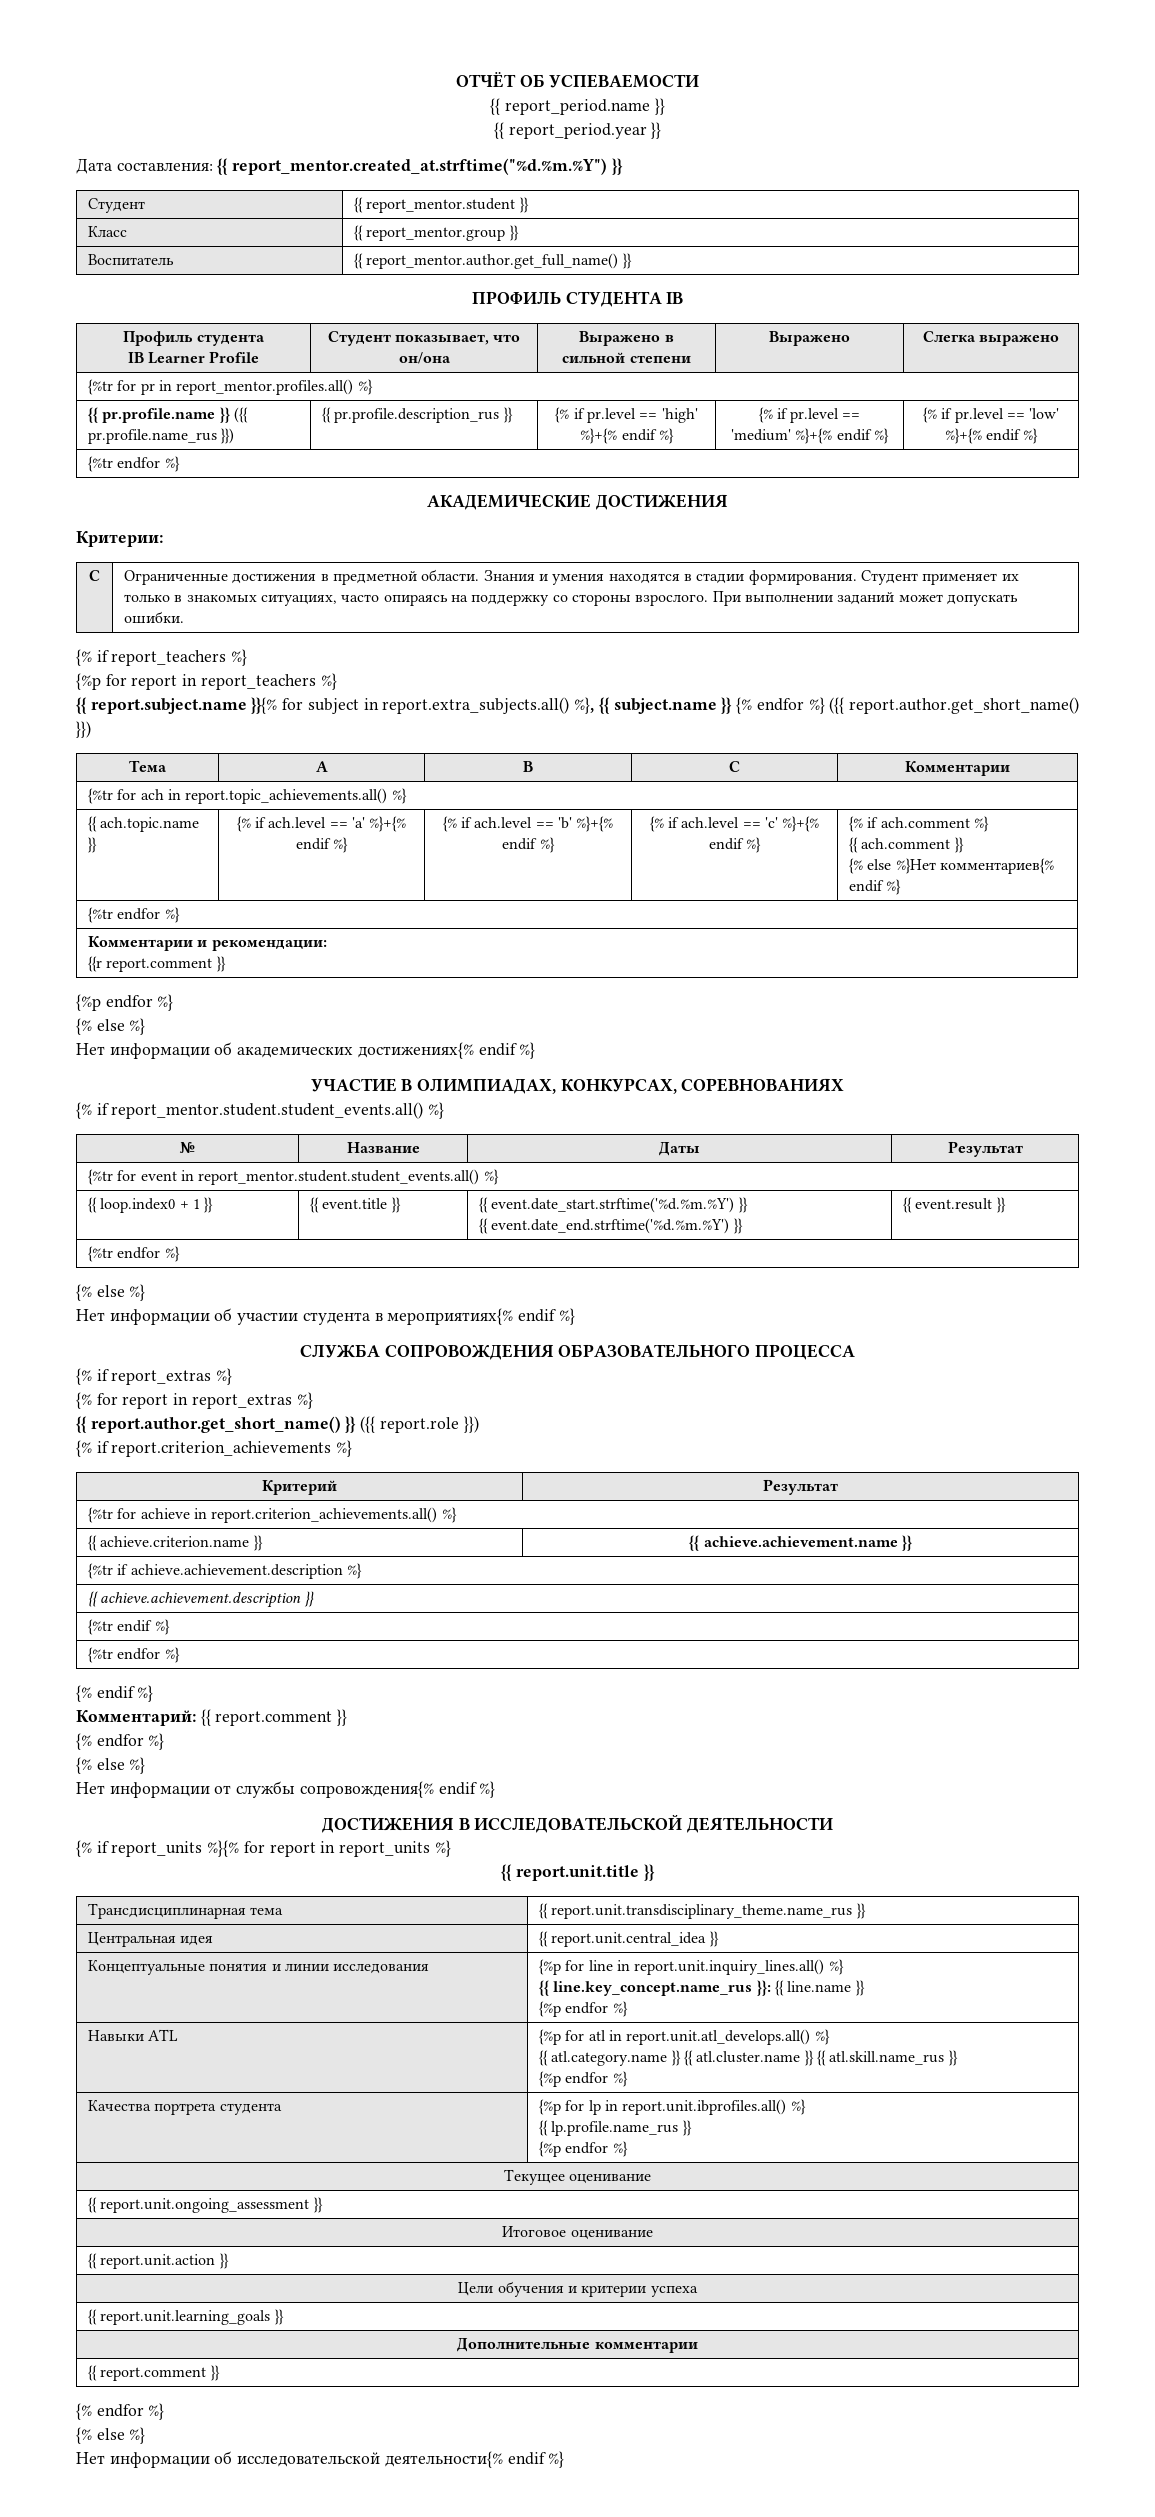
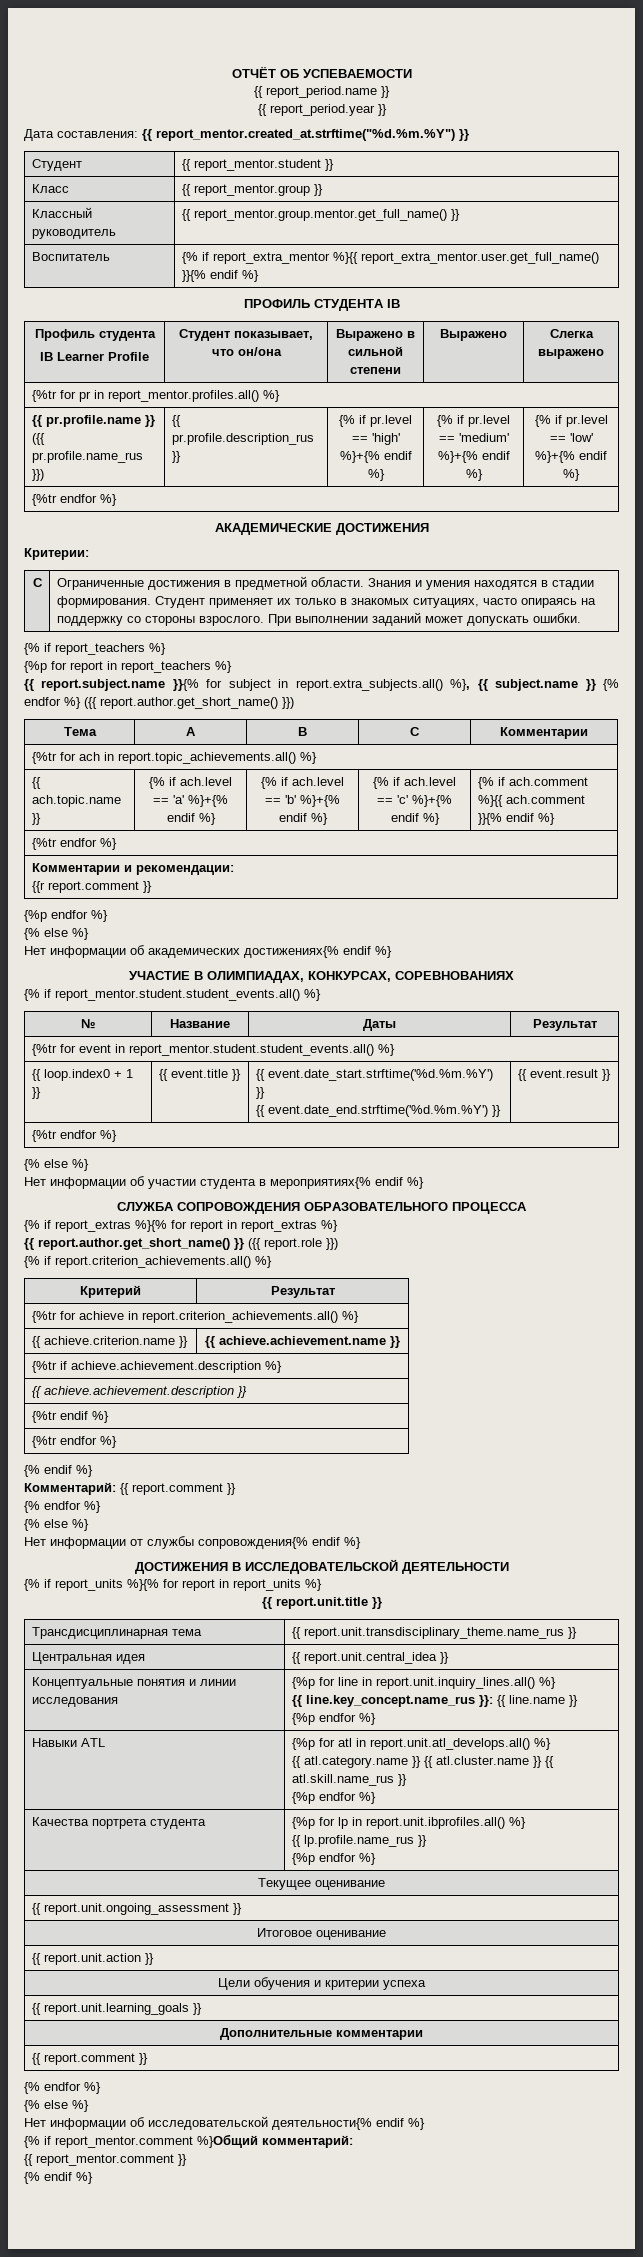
- Воспитатель | {{ report_mentor.author.get_full_name() }}
+ Классный руководитель | {{ report_mentor.group.mentor.get_full_name() }}
+ Воспитатель | {% if report_extra_mentor %}{{ report_extra_mentor.user.get_full_name() }}{% endif %}
- {{ ach.topic.name }} | {% if ach.level == 'a' %}+{% endif %} | {% if ach.level == 'b' %}+{% endif %} | {% if ach.level == 'c' %}+{% endif %} | {% if ach.comment %}
- {{ ach.comment }}
- {% else %}Нет комментариев{% endif %}
+ {{ ach.topic.name }} | {% if ach.level == 'a' %}+{% endif %} | {% if ach.level == 'b' %}+{% endif %} | {% if ach.level == 'c' %}+{% endif %} | {% if ach.comment %}{{ ach.comment }}{% endif %}
- {% if report_extras %}
- {% for report in report_extras %}
+ {% if report_extras %}{% for report in report_extras %}
- {% if report.criterion_achievements %}
+ {% if report.criterion_achievements.all() %}
+ {% if report_mentor.comment %}Общий комментарий:
+ {{ report_mentor.comment }}
+ {% endif %}

